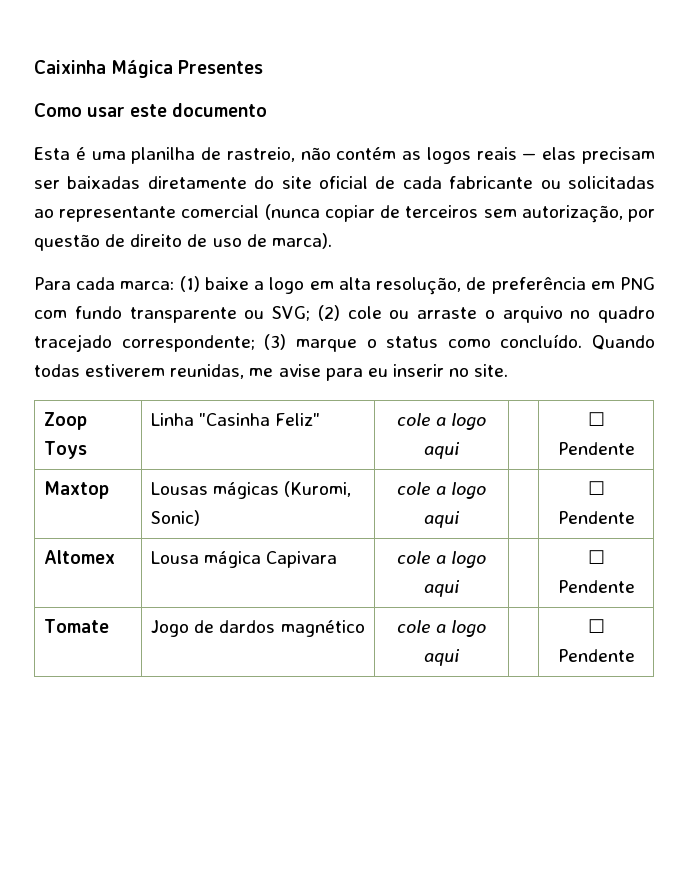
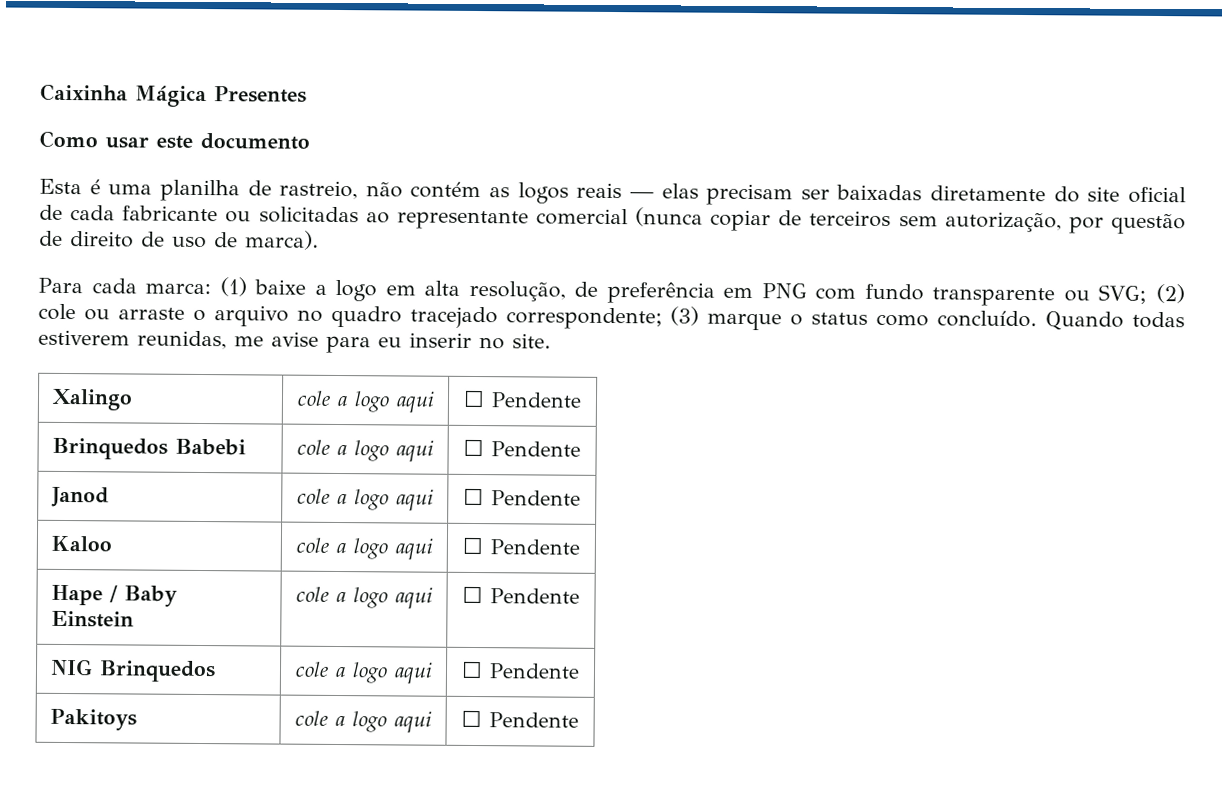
- Zoop Toys | Linha "Casinha Feliz" | cole a logo aqui | | ☐ Pendente
- Maxtop | Lousas mágicas (Kuromi, Sonic) | cole a logo aqui | | ☐ Pendente
- Altomex | Lousa mágica Capivara | cole a logo aqui | | ☐ Pendente
- Tomate | Jogo de dardos magnético | cole a logo aqui | | ☐ Pendente
+ Xalingo | cole a logo aqui | ☐ Pendente
+ Brinquedos Babebi | cole a logo aqui | ☐ Pendente
+ Janod | cole a logo aqui | ☐ Pendente
+ Kaloo | cole a logo aqui | ☐ Pendente
+ Hape / Baby Einstein | cole a logo aqui | ☐ Pendente
+ NIG Brinquedos | cole a logo aqui | ☐ Pendente
+ Pakitoys | cole a logo aqui | ☐ Pendente

